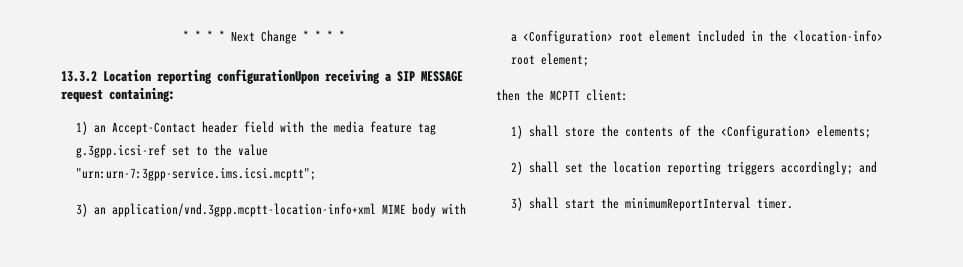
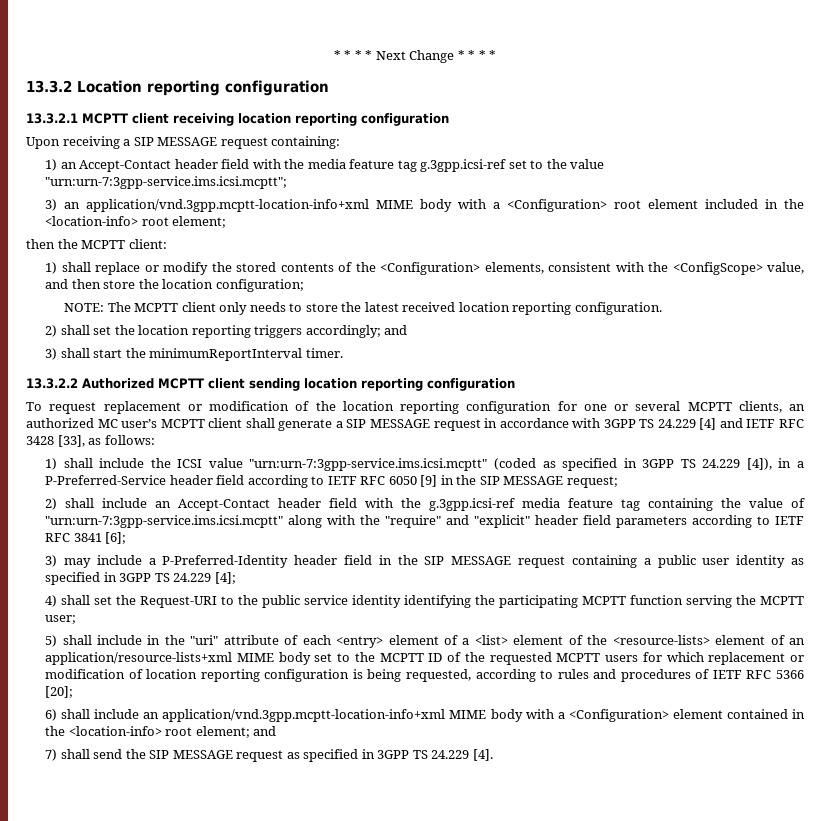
- 13.3.2 Location reporting configurationUpon receiving a SIP MESSAGE request containing:
+ 13.3.2 Location reporting configuration
+ 13.3.2.1 MCPTT client receiving location reporting configuration
+ Upon receiving a SIP MESSAGE request containing:
- 1) shall store the contents of the <Configuration> elements;
+ 1) shall replace or modify the stored contents of the <Configuration> elements, consistent with the <ConfigScope> value, and then store the location configuration;
+ NOTE: The MCPTT client only needs to store the latest received location reporting configuration.
+ 13.3.2.2 Authorized MCPTT client sending location reporting configuration
+ To request replacement or modification of the location reporting configuration for one or several MCPTT clients, an authorized MC user’s MCPTT client shall generate a SIP MESSAGE request in accordance with 3GPP TS 24.229 [4] and IETF RFC 3428 [33], as follows:
+ 1) shall include the ICSI value "urn:urn-7:3gpp-service.ims.icsi.mcptt" (coded as specified in 3GPP TS 24.229 [4]), in a P-Preferred-Service header field according to IETF RFC 6050 [9] in the SIP MESSAGE request;
+ 2) shall include an Accept-Contact header field with the g.3gpp.icsi-ref media feature tag containing the value of "urn:urn-7:3gpp-service.ims.icsi.mcptt" along with the "require" and "explicit" header field parameters according to IETF RFC 3841 [6];
+ 3) may include a P-Preferred-Identity header field in the SIP MESSAGE request containing a public user identity as specified in 3GPP TS 24.229 [4];
+ 4) shall set the Request-URI to the public service identity identifying the participating MCPTT function serving the MCPTT user;
+ 5) shall include in the "uri" attribute of each <entry> element of a <list> element of the <resource-lists> element of an application/resource-lists+xml MIME body set to the MCPTT ID of the requested MCPTT users for which replacement or modification of location reporting configuration is being requested, according to rules and procedures of IETF RFC 5366 [20];
+ 6) shall include an application/vnd.3gpp.mcptt-location-info+xml MIME body with a <Configuration> element contained in the <location-info> root element; and
+ 7) shall send the SIP MESSAGE request as specified in 3GPP TS 24.229 [4].

